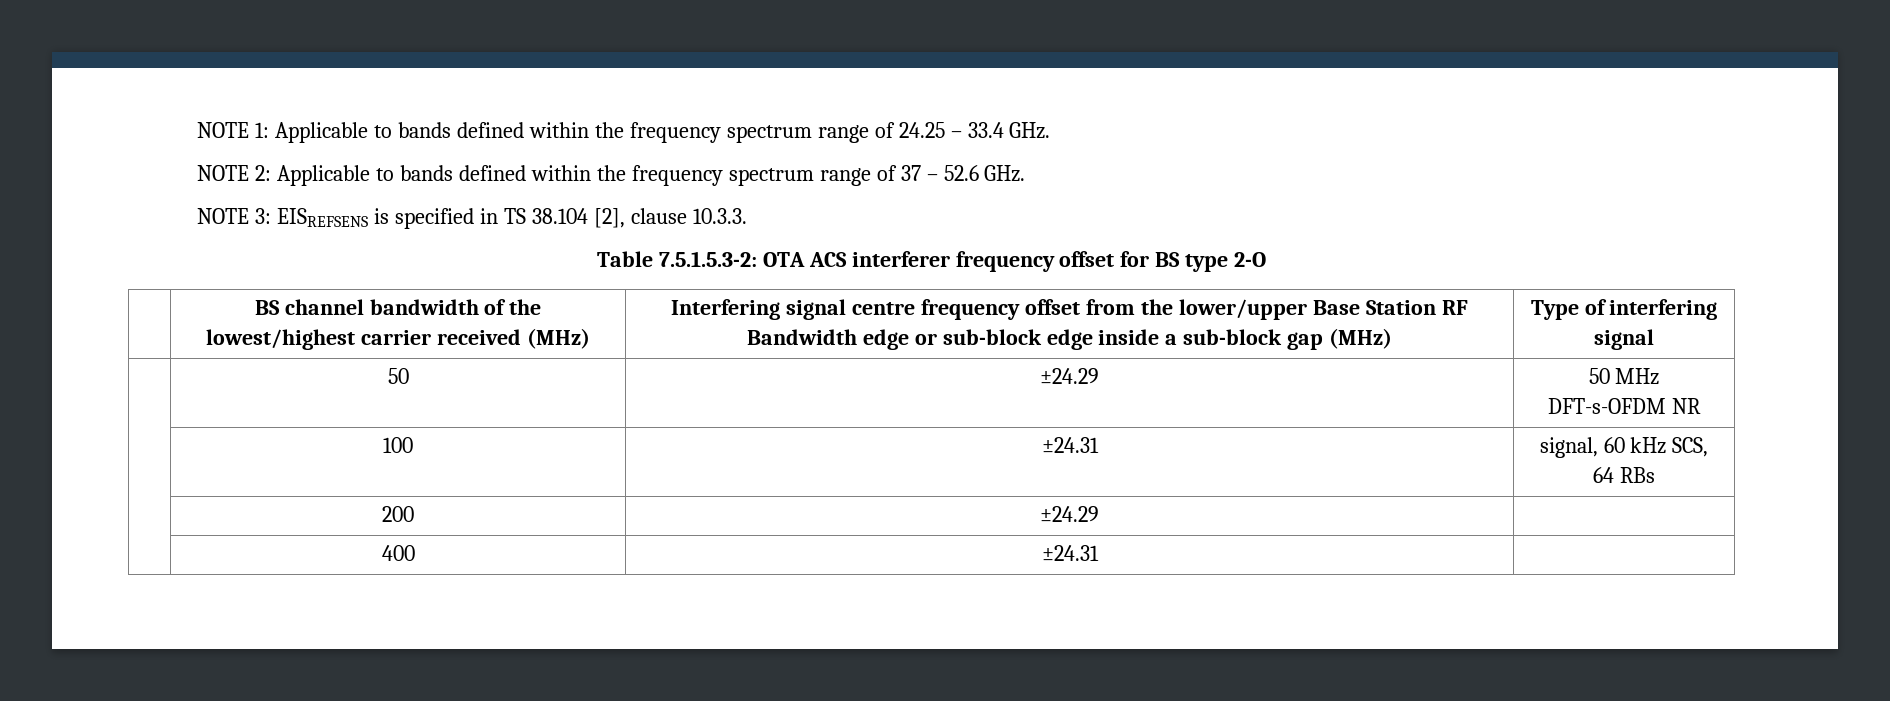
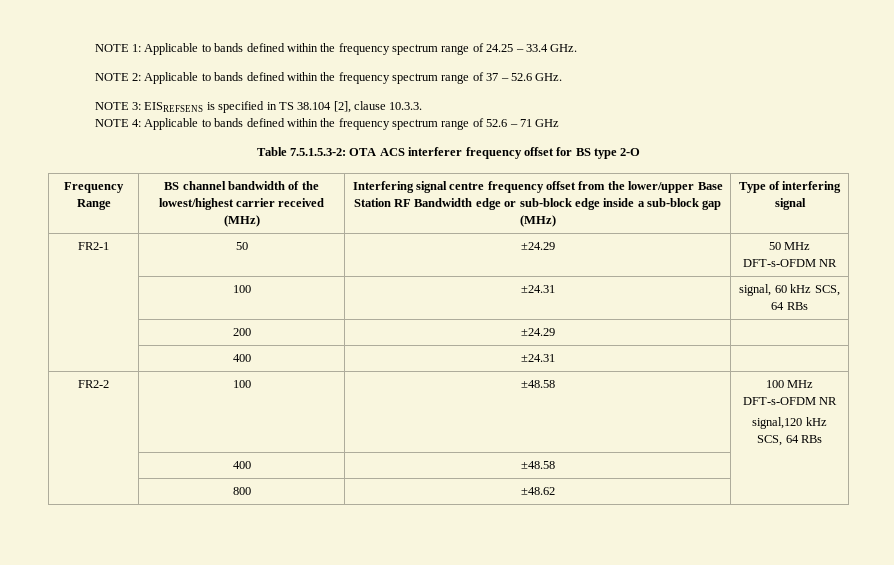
+ NOTE 4: Applicable to bands defined within the frequency spectrum range of 52.6 – 71 GHz
- | BS channel bandwidth of the lowest/highest carrier received (MHz) | Interfering signal centre frequency offset from the lower/upper Base Station RF Bandwidth edge or sub-block edge inside a sub-block gap (MHz) | Type of interfering signal
+ Frequency Range | BS channel bandwidth of the lowest/highest carrier received (MHz) | Interfering signal centre frequency offset from the lower/upper Base Station RF Bandwidth edge or sub-block edge inside a sub-block gap (MHz) | Type of interfering signal
- | 50 | ±24.29 | 50 MHz DFT-s-OFDM NR
+ FR2-1 | 50 | ±24.29 | 50 MHz DFT-s-OFDM NR
+ FR2-2 | 100 | ±48.58 | 100 MHz DFT-s-OFDM NR
+ signal,120 kHz SCS, 64 RBs
+ | 400 | ±48.58 |
+ | 800 | ±48.62 |

